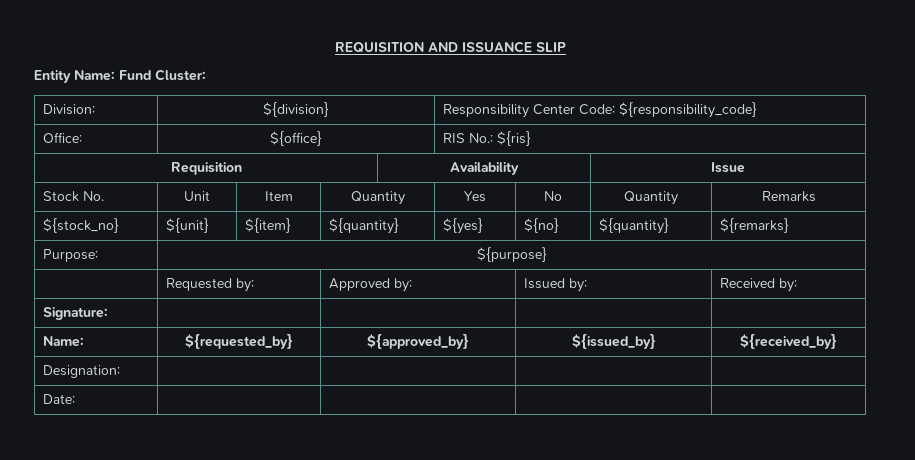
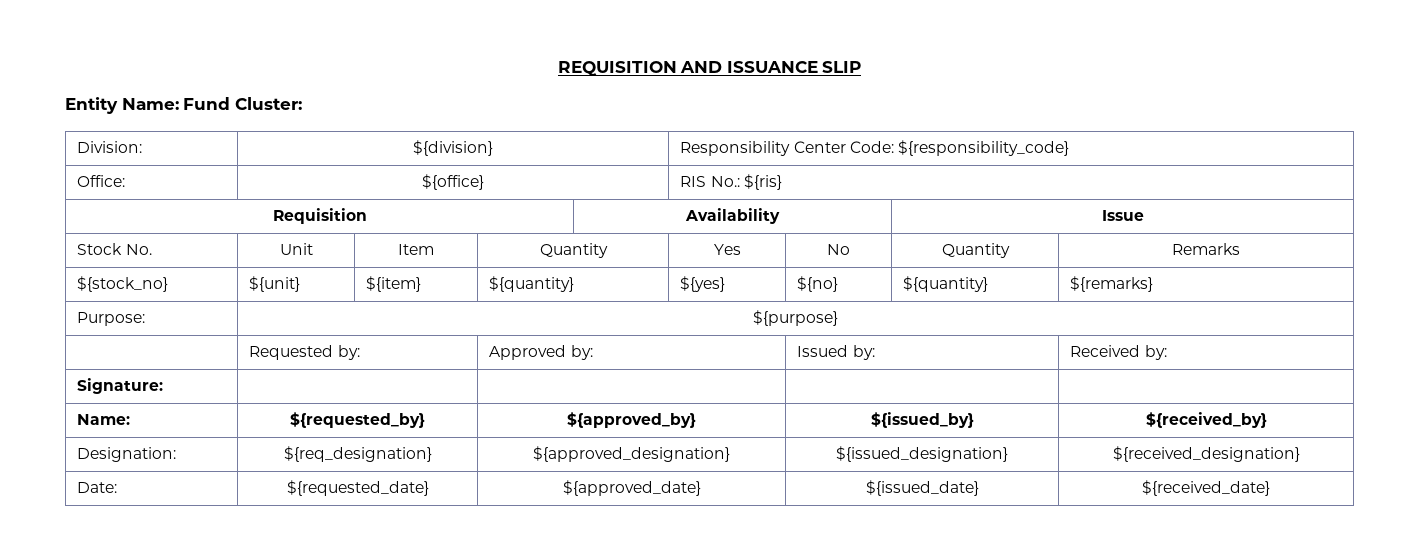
- Designation: | | | |
- Date: | | | |
+ Designation: | ${req_designation} | ${approved_designation} | ${issued_designation} | ${received_designation}
+ Date: | ${requested_date} | ${approved_date} | ${issued_date} | ${received_date}

